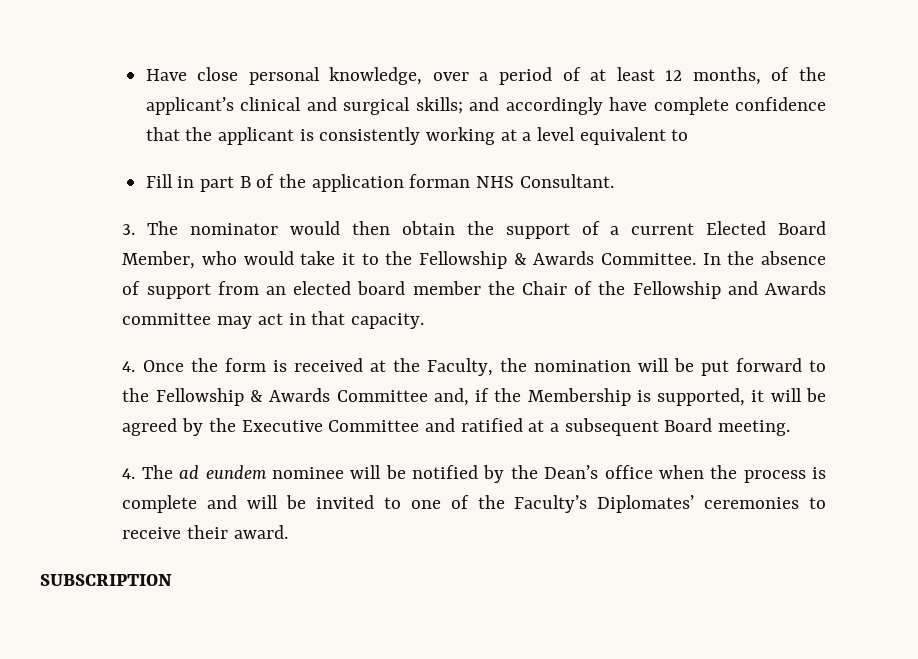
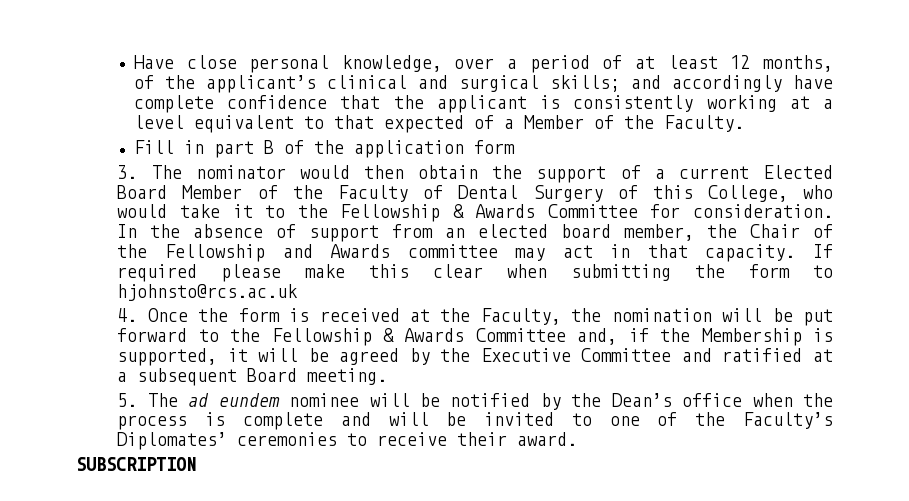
- Have close personal knowledge, over a period of at least 12 months, of the applicant’s clinical and surgical skills; and accordingly have complete confidence that the applicant is consistently working at a level equivalent to
+ Have close personal knowledge, over a period of at least 12 months, of the applicant’s clinical and surgical skills; and accordingly have complete confidence that the applicant is consistently working at a level equivalent to that expected of a Member of the Faculty.
- Fill in part B of the application forman NHS Consultant.
+ Fill in part B of the application form
- 3. The nominator would then obtain the support of a current Elected Board Member, who would take it to the Fellowship & Awards Committee.
+ 3. The nominator would then obtain the support of a current Elected Board Member of the Faculty of Dental Surgery of this College, who would take it to the Fellowship & Awards Committee for consideration.
- In the absence of support from an elected board member the Chair of the Fellowship and Awards committee may act in that capacity.
+ In the absence of support from an elected board member, the Chair of the Fellowship and Awards committee may act in that capacity. If required please make this clear when submitting the form to hjohnsto@rcs.ac.uk
- 4. The ad eundem nominee will be notified by the Dean’s office when the process is complete and will be invited to one of the Faculty’s Diplomates’ ceremonies to receive their award.
+ 5. The ad eundem nominee will be notified by the Dean’s office when the process is complete and will be invited to one of the Faculty’s Diplomates’ ceremonies to receive their award.

